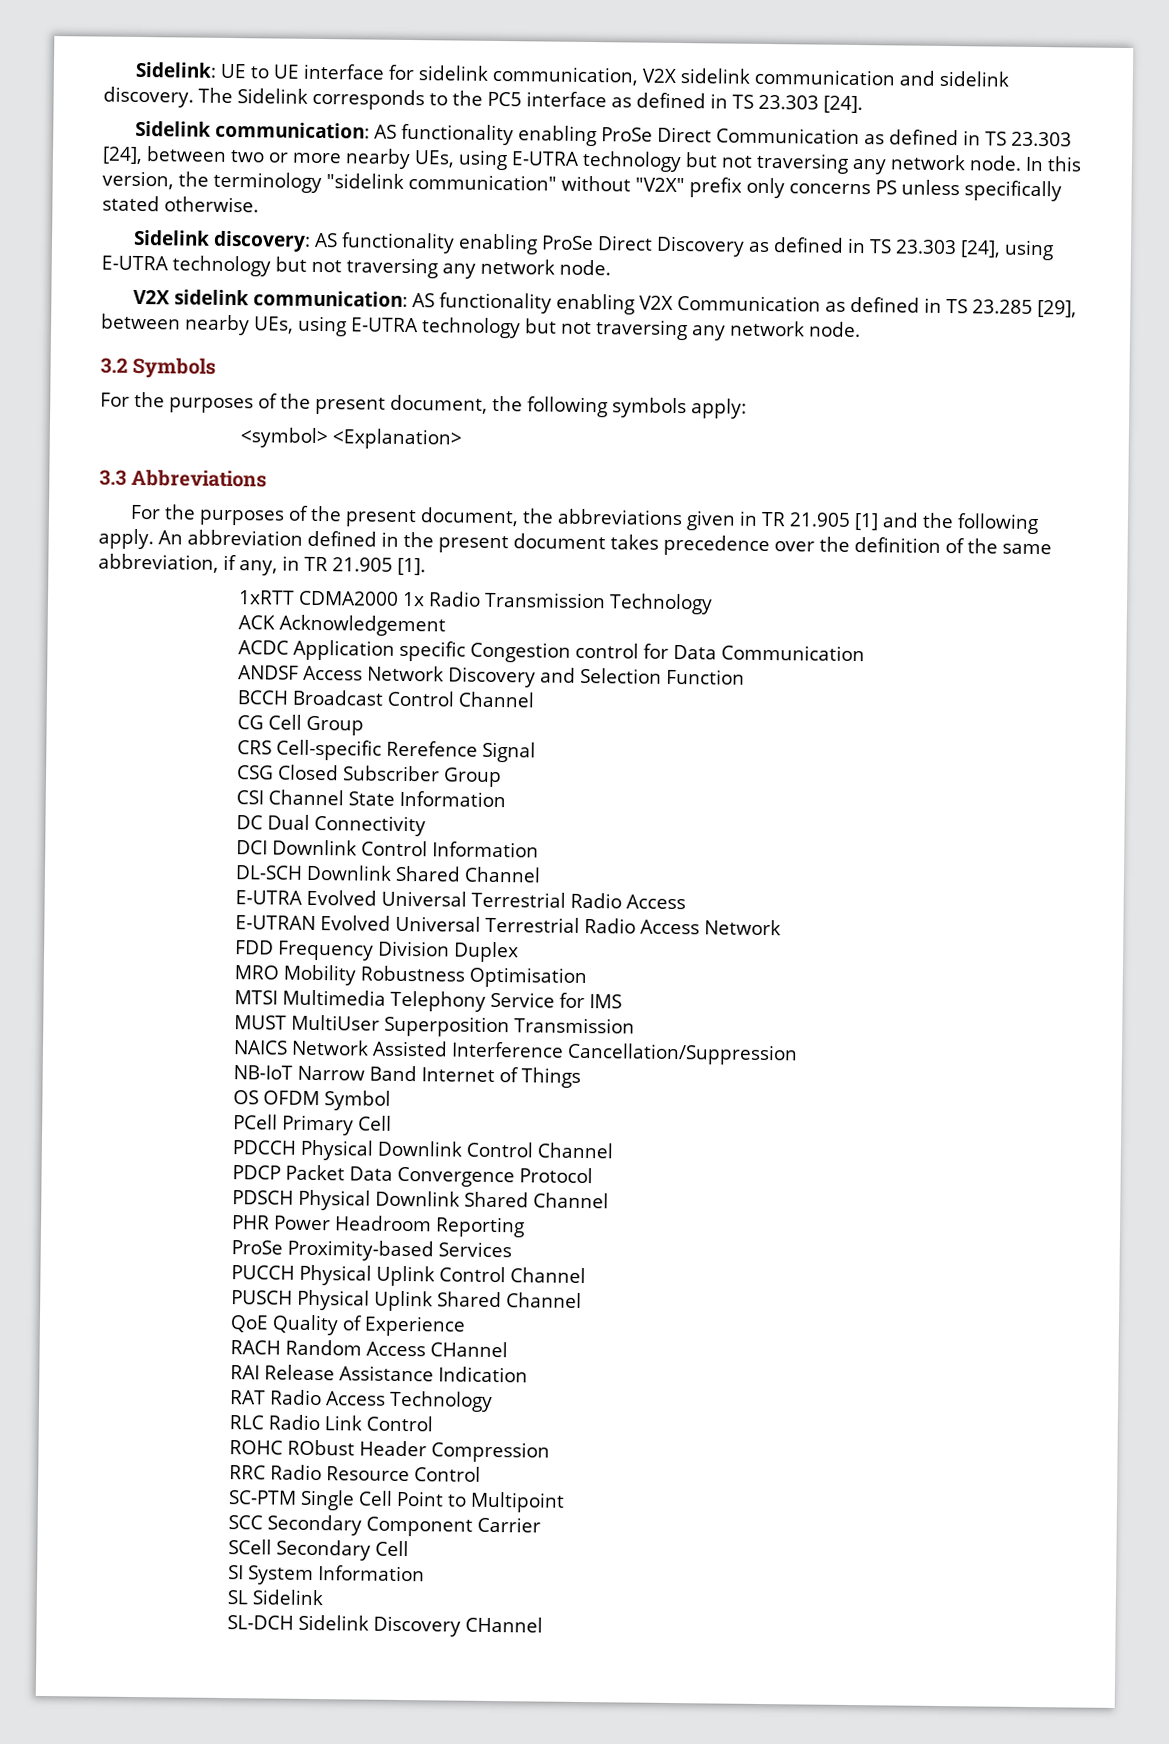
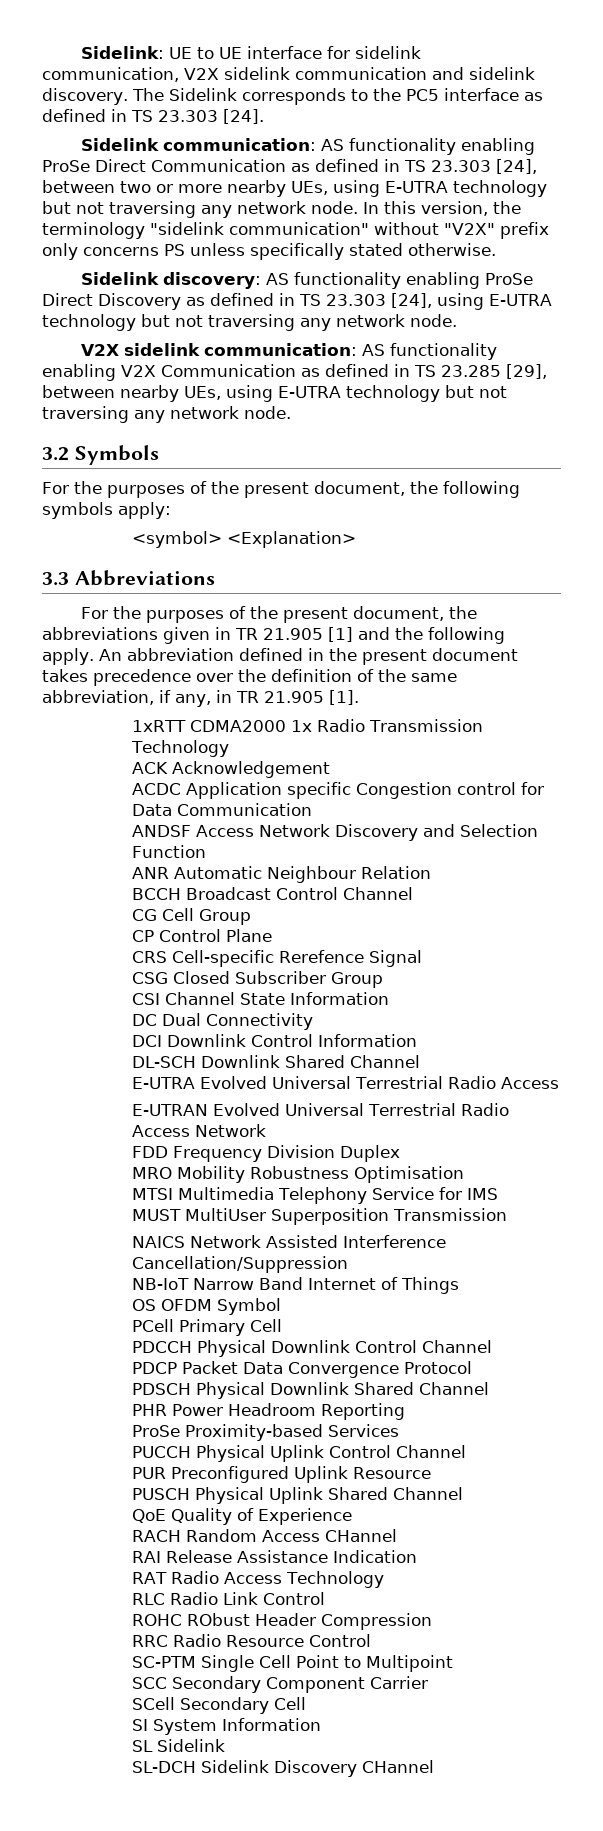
+ ANR Automatic Neighbour Relation
+ CP Control Plane
+ PUR Preconfigured Uplink Resource

